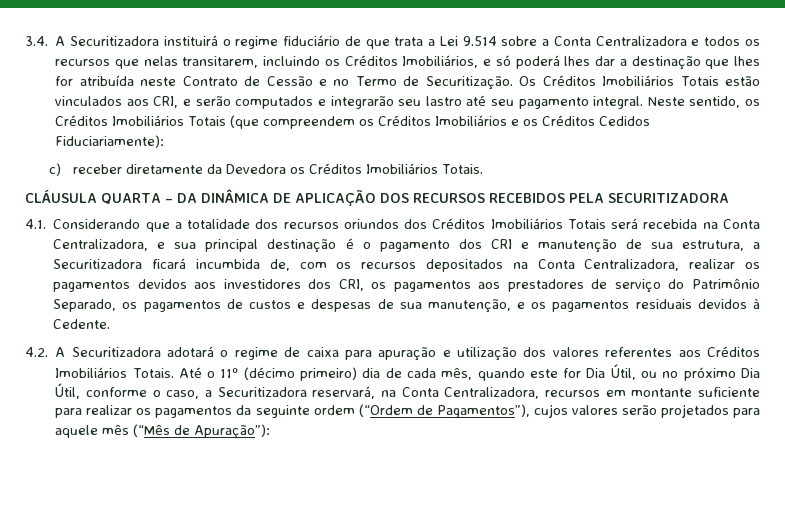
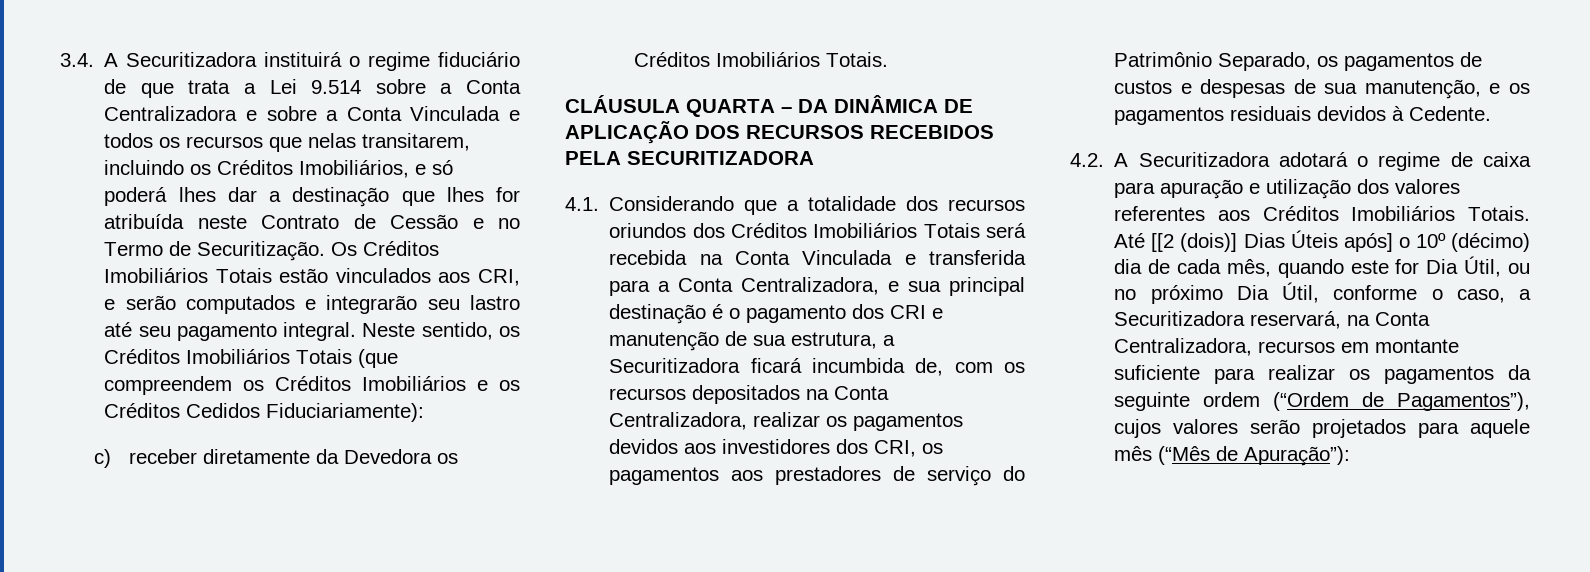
- 3.4. A Securitizadora instituirá o regime fiduciário de que trata a Lei 9.514 sobre a Conta Centralizadora e todos os recursos que nelas transitarem, incluindo os Créditos Imobiliários, e só poderá lhes dar a destinação que lhes for atribuída neste Contrato de Cessão e no Termo de Securitização.
+ 3.4. A Securitizadora instituirá o regime fiduciário de que trata a Lei 9.514 sobre a Conta Centralizadora e sobre a Conta Vinculada e todos os recursos que nelas transitarem, incluindo os Créditos Imobiliários, e só poderá lhes dar a destinação que lhes for atribuída neste Contrato de Cessão e no Termo de Securitização.
- 4.1. Considerando que a totalidade dos recursos oriundos dos Créditos Imobiliários Totais será recebida na Conta Centralizadora, e sua principal destinação é o pagamento dos CRI e manutenção de sua estrutura, a Securitizadora ficará incumbida de, com os recursos depositados na Conta Centralizadora, realizar os pagamentos devidos aos investidores dos CRI, os pagamentos aos prestadores de serviço do Patrimônio Separado, os pagamentos de custos e despesas de sua manutenção, e os pagamentos residuais devidos à Cedente.
+ 4.1. Considerando que a totalidade dos recursos oriundos dos Créditos Imobiliários Totais será recebida na Conta Vinculada e transferida para a Conta Centralizadora, e sua principal destinação é o pagamento dos CRI e manutenção de sua estrutura, a Securitizadora ficará incumbida de, com os recursos depositados na Conta Centralizadora, realizar os pagamentos devidos aos investidores dos CRI, os pagamentos aos prestadores de serviço do Patrimônio Separado, os pagamentos de custos e despesas de sua manutenção, e os pagamentos residuais devidos à Cedente.
- Até o 11º (décimo primeiro) dia de cada mês, quando este for Dia Útil, ou no próximo Dia Útil, conforme o caso, a Securitizadora reservará, na Conta Centralizadora, recursos em montante suficiente para realizar os pagamentos da seguinte ordem (“Ordem de Pagamentos”), cujos valores serão projetados para aquele mês (“Mês de Apuração”):
+ Até [[2 (dois)] Dias Úteis após] o 10º (décimo) dia de cada mês, quando este for Dia Útil, ou no próximo Dia Útil, conforme o caso, a Securitizadora reservará, na Conta Centralizadora, recursos em montante suficiente para realizar os pagamentos da seguinte ordem (“Ordem de Pagamentos”), cujos valores serão projetados para aquele mês (“Mês de Apuração”):

